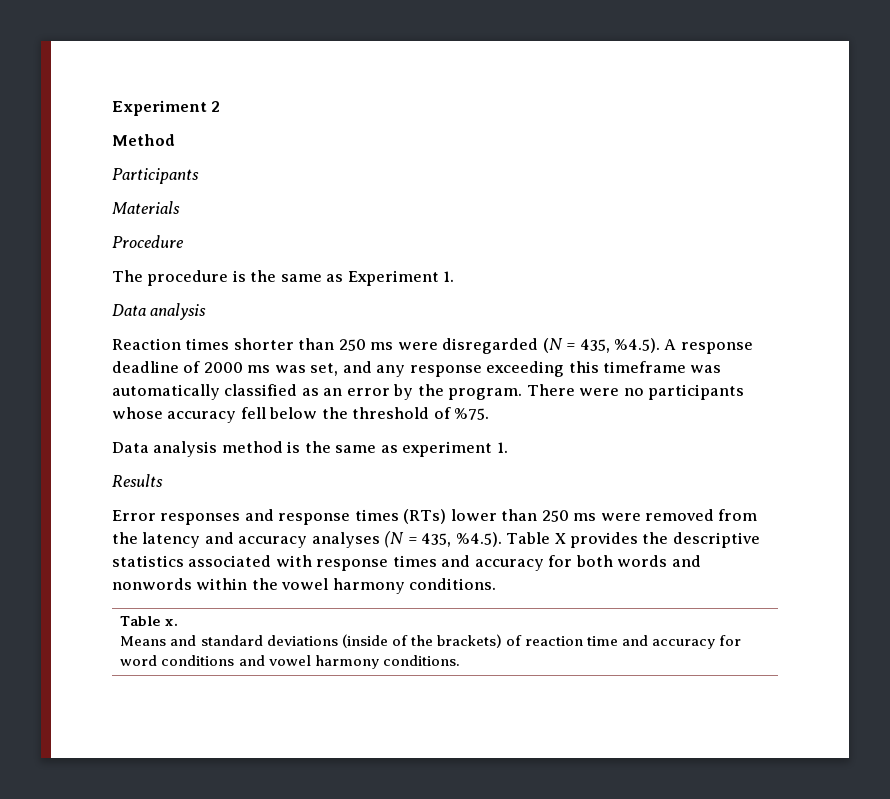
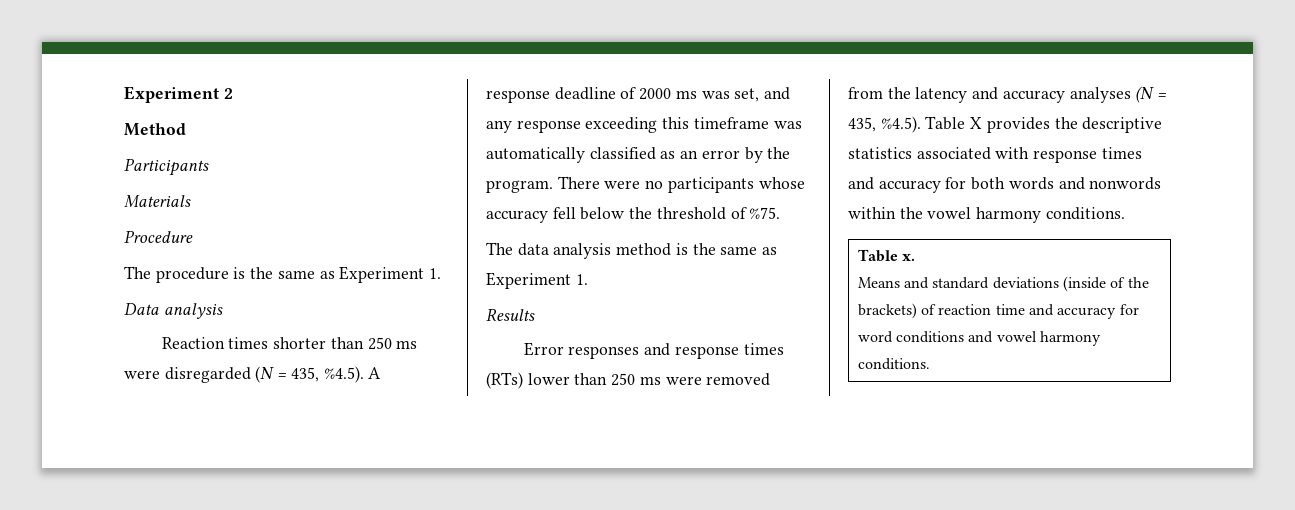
- Data analysis method is the same as experiment 1.
+ The data analysis method is the same as Experiment 1.

